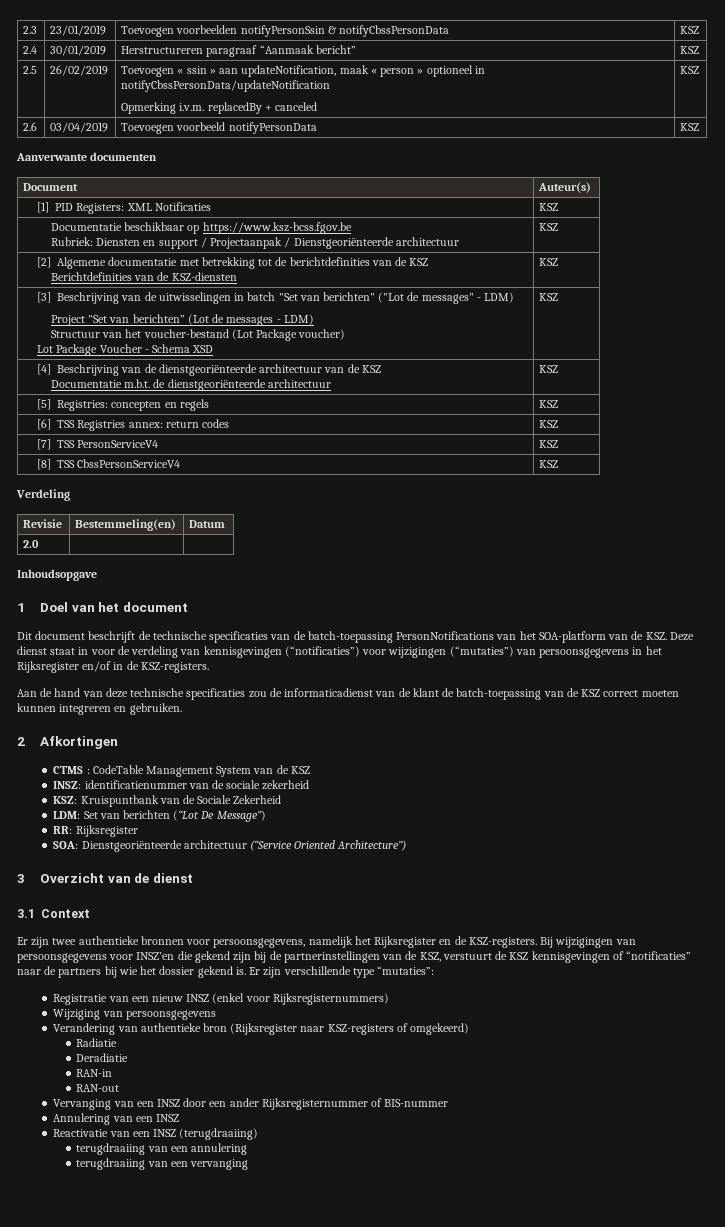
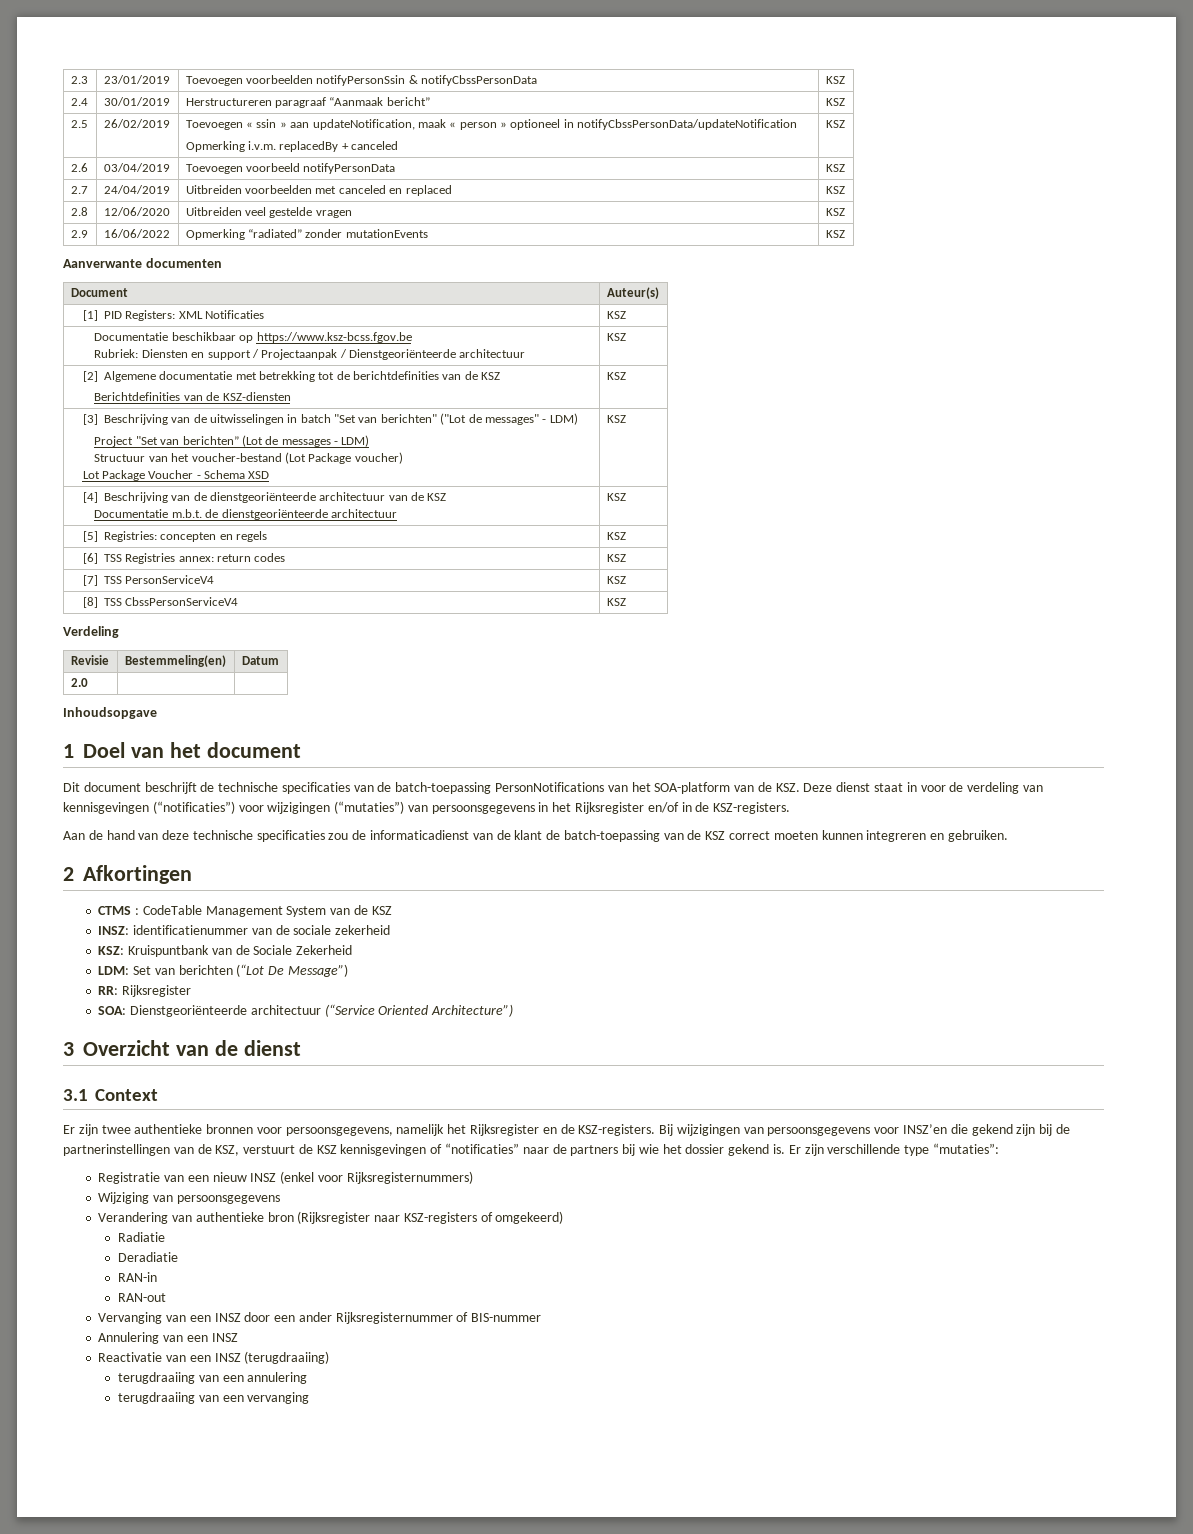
+ 2.7 | 24/04/2019 | Uitbreiden voorbeelden met canceled en replaced | KSZ
+ 2.8 | 12/06/2020 | Uitbreiden veel gestelde vragen | KSZ
+ 2.9 | 16/06/2022 | Opmerking “radiated” zonder mutationEvents | KSZ

